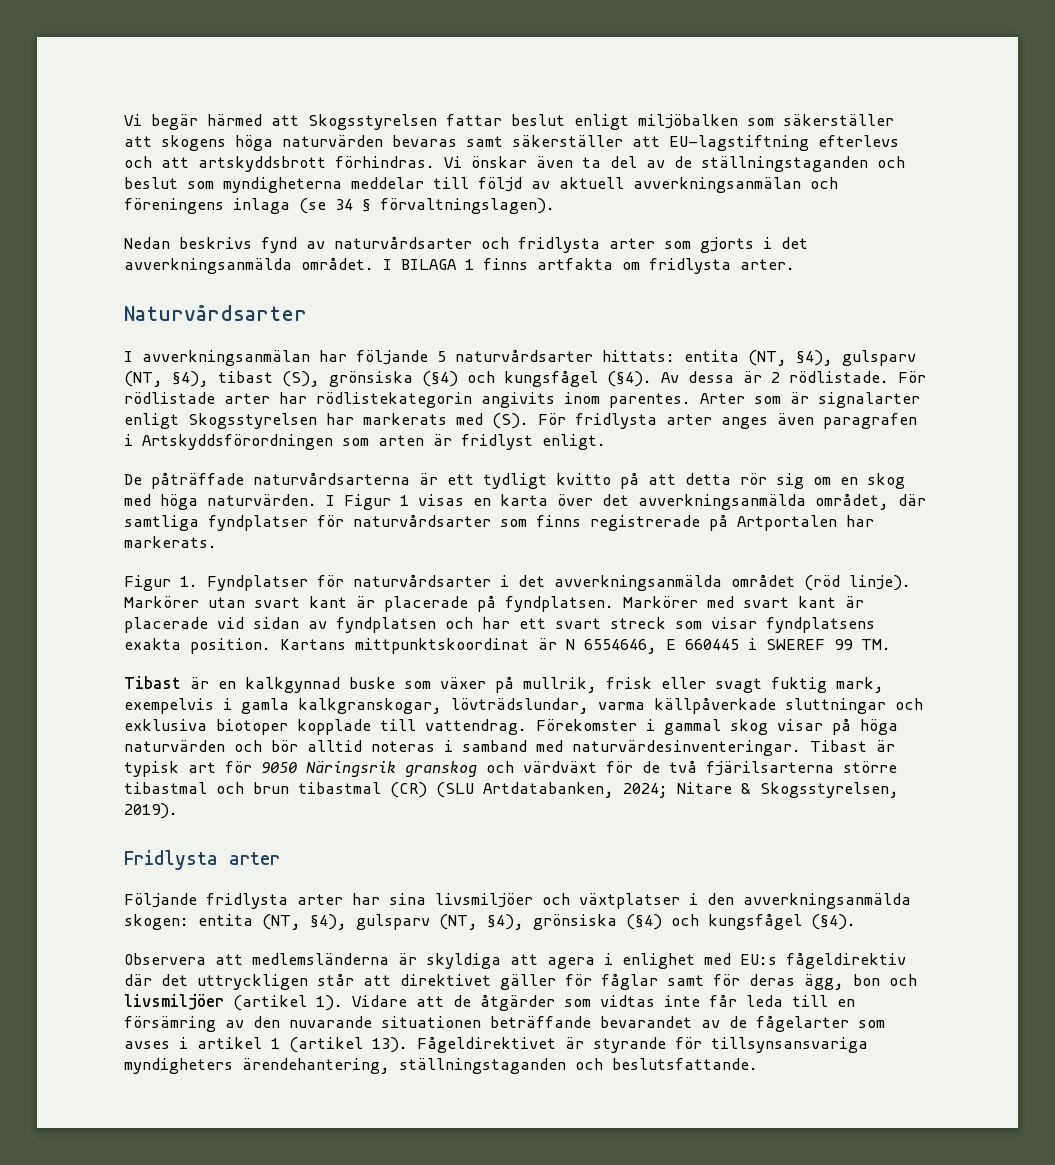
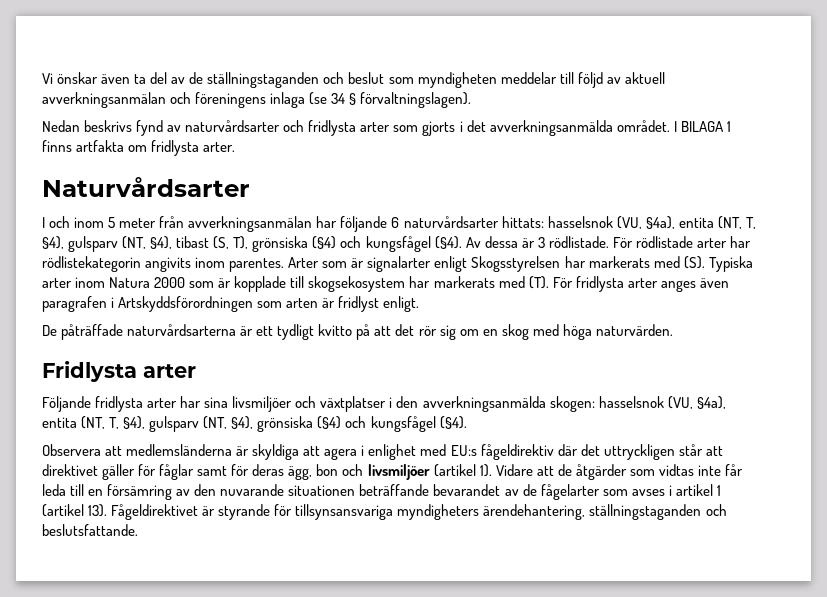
- Vi begär härmed att Skogsstyrelsen fattar beslut enligt miljöbalken som säkerställer att skogens höga naturvärden bevaras samt säkerställer att EU-lagstiftning efterlevs och att artskyddsbrott förhindras. Vi önskar även ta del av de ställningstaganden och beslut som myndigheterna meddelar till följd av aktuell avverkningsanmälan och föreningens inlaga (se 34 § förvaltningslagen).
+ Vi önskar även ta del av de ställningstaganden och beslut som myndigheten meddelar till följd av aktuell avverkningsanmälan och föreningens inlaga (se 34 § förvaltningslagen).
- I avverkningsanmälan har följande 5 naturvårdsarter hittats: entita (NT, §4), gulsparv (NT, §4), tibast (S), grönsiska (§4) och kungsfågel (§4).
+ I och inom 5 meter från avverkningsanmälan har följande 6 naturvårdsarter hittats: hasselsnok (VU, §4a), entita (NT, T, §4), gulsparv (NT, §4), tibast (S, T), grönsiska (§4) och kungsfågel (§4).
- Av dessa är 2 rödlistade.
+ Av dessa är 3 rödlistade.
- Arter som är signalarter enligt Skogsstyrelsen har markerats med (S). För fridlysta arter anges även paragrafen i Artskyddsförordningen som arten är fridlyst enligt.
+ Arter som är signalarter enligt Skogsstyrelsen har markerats med (S). Typiska arter inom Natura 2000 som är kopplade till skogsekosystem har markerats med (T). För fridlysta arter anges även paragrafen i Artskyddsförordningen som arten är fridlyst enligt.
- De påträffade naturvårdsarterna är ett tydligt kvitto på att detta rör sig om en skog med höga naturvärden. I Figur 1 visas en karta över det avverkningsanmälda området, där samtliga fyndplatser för naturvårdsarter som finns registrerade på Artportalen har markerats.
- Figur 1. Fyndplatser för naturvårdsarter i det avverkningsanmälda området (röd linje). Markörer utan svart kant är placerade på fyndplatsen. Markörer med svart kant är placerade vid sidan av fyndplatsen och har ett svart streck som visar fyndplatsens exakta position. Kartans mittpunktskoordinat är N 6554646, E 660445 i SWEREF 99 TM.
- Tibast är en kalkgynnad buske som växer på mullrik, frisk eller svagt fuktig mark, exempelvis i gamla kalkgranskogar, lövträdslundar, varma källpåverkade sluttningar och exklusiva biotoper kopplade till vattendrag. Förekomster i gammal skog visar på höga naturvärden och bör alltid noteras i samband med naturvärdesinventeringar. Tibast är typisk art för 9050 Näringsrik granskog och värdväxt för de två fjärilsarterna större tibastmal och brun tibastmal (CR) (SLU Artdatabanken, 2024; Nitare & Skogsstyrelsen, 2019).
+ De påträffade naturvårdsarterna är ett tydligt kvitto på att det rör sig om en skog med höga naturvärden.
- Följande fridlysta arter har sina livsmiljöer och växtplatser i den avverkningsanmälda skogen: entita (NT, §4), gulsparv (NT, §4), grönsiska (§4) och kungsfågel (§4).
+ Följande fridlysta arter har sina livsmiljöer och växtplatser i den avverkningsanmälda skogen: hasselsnok (VU, §4a), entita (NT, T, §4), gulsparv (NT, §4), grönsiska (§4) och kungsfågel (§4).

